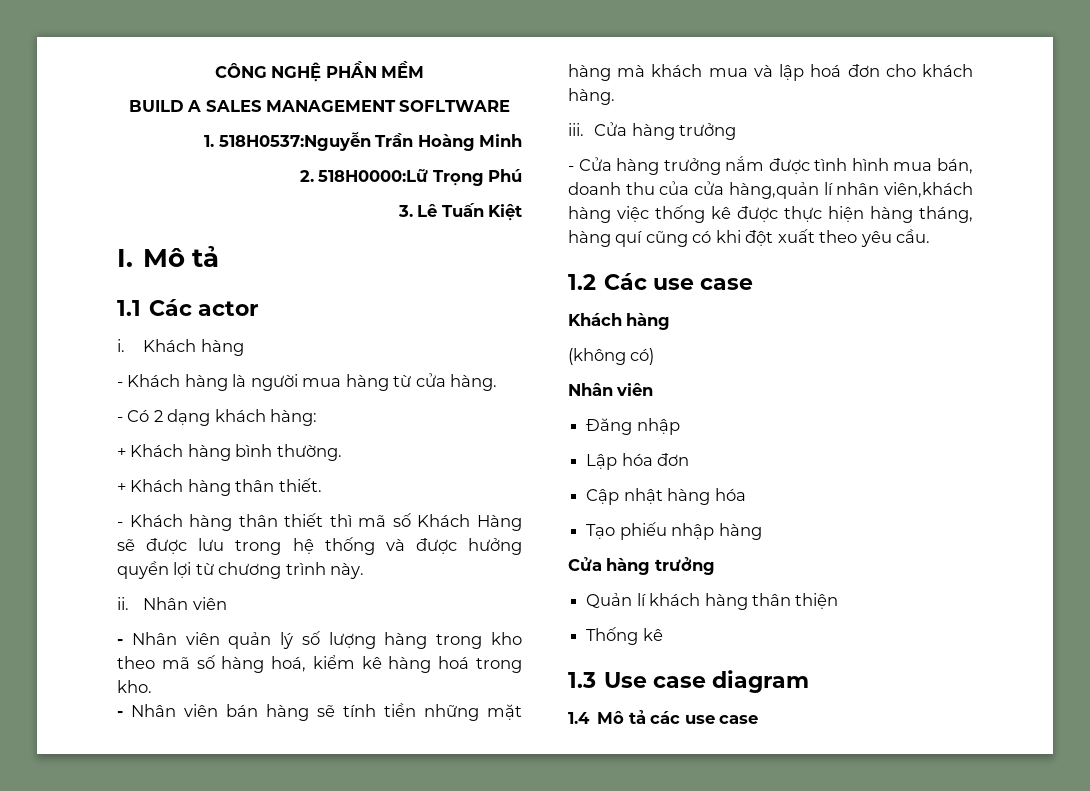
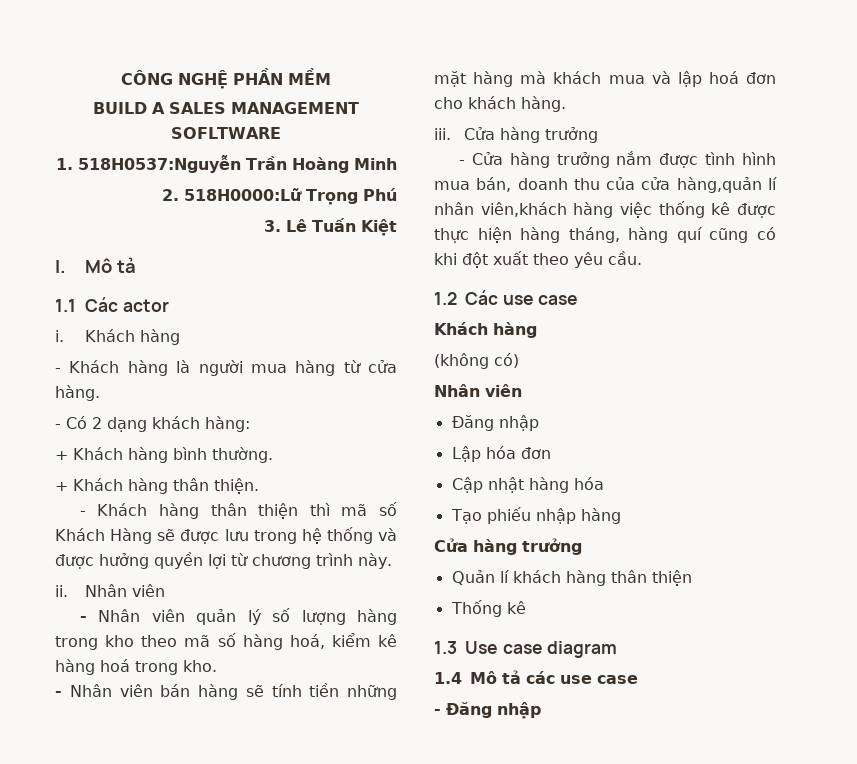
- + Khách hàng thân thiết.
+ + Khách hàng thân thiện.
- - Khách hàng thân thiết thì mã số Khách Hàng sẽ được lưu trong hệ thống và được hưởng quyền lợi từ chương trình này.
+ - Khách hàng thân thiện thì mã số Khách Hàng sẽ được lưu trong hệ thống và được hưởng quyền lợi từ chương trình này.
+ - Đăng nhập

